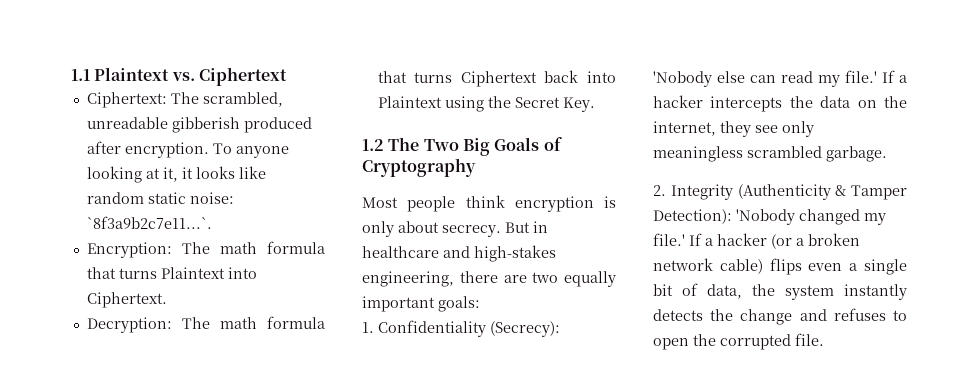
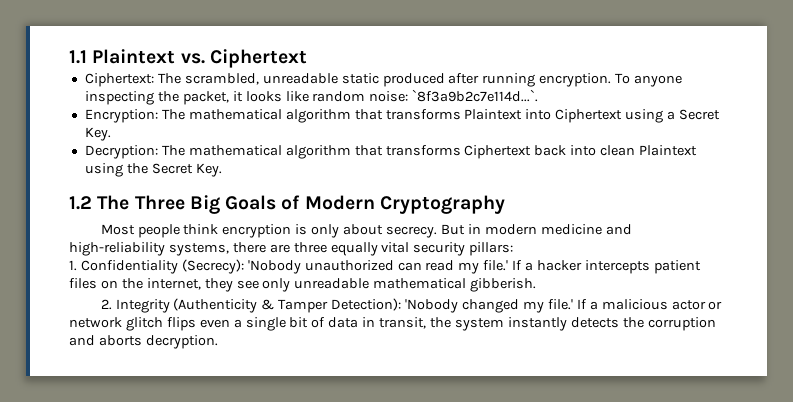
- Ciphertext: The scrambled, unreadable gibberish produced after encryption.
+ Ciphertext: The scrambled, unreadable static produced after running encryption.
- To anyone looking at it, it looks like random static noise: `8f3a9b2c7e11...`.
+ To anyone inspecting the packet, it looks like random noise: `8f3a9b2c7e114d...`.
- Encryption: The math formula that turns Plaintext into Ciphertext.
- Decryption: The math formula that turns Ciphertext back into Plaintext using the Secret Key.
+ Encryption: The mathematical algorithm that transforms Plaintext into Ciphertext using a Secret Key.
+ Decryption: The mathematical algorithm that transforms Ciphertext back into clean Plaintext using the Secret Key.
- 1.2 The Two Big Goals of Cryptography
+ 1.2 The Three Big Goals of Modern Cryptography
- But in healthcare and high-stakes engineering, there are two equally important goals:
+ But in modern medicine and high-reliability systems, there are three equally vital security pillars:
- 1. Confidentiality (Secrecy): 'Nobody else can read my file.'
+ 1. Confidentiality (Secrecy): 'Nobody unauthorized can read my file.'
- If a hacker intercepts the data on the internet, they see only meaningless scrambled garbage.
+ If a hacker intercepts patient files on the internet, they see only unreadable mathematical gibberish.
- If a hacker (or a broken network cable) flips even a single bit of data, the system instantly detects the change and refuses to open the corrupted file.
+ If a malicious actor or network glitch flips even a single bit of data in transit, the system instantly detects the corruption and aborts decryption.

